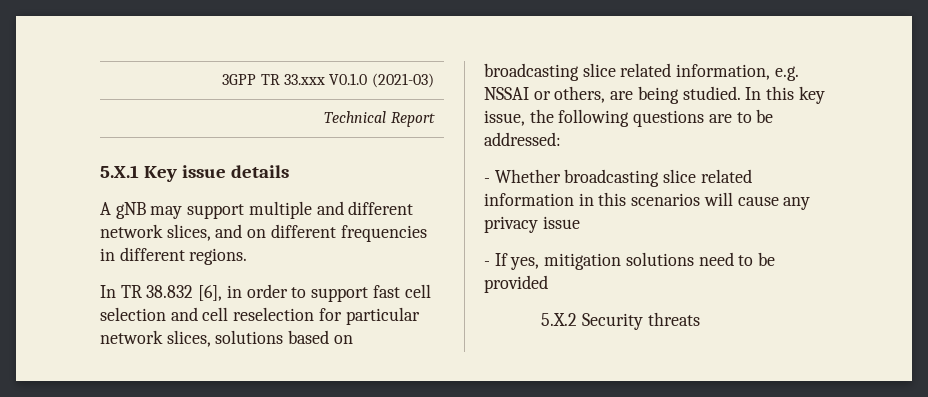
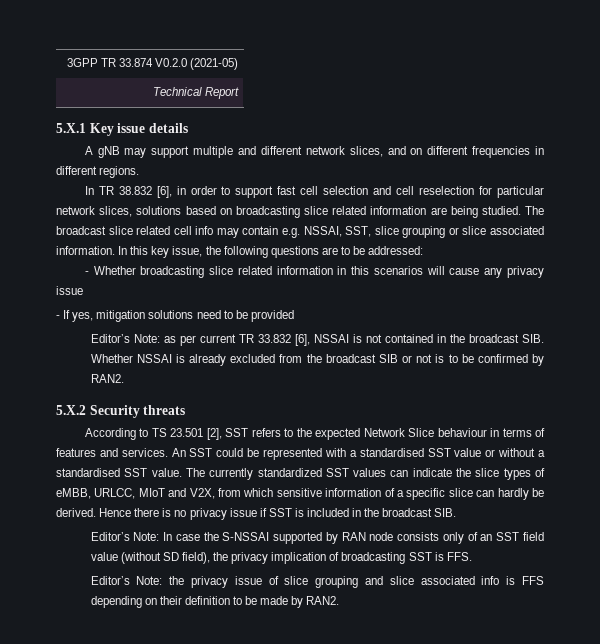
- 3GPP TR 33.xxx V0.1.0 (2021-03)
+ 3GPP TR 33.874 V0.2.0 (2021-05)
- In TR 38.832 [6], in order to support fast cell selection and cell reselection for particular network slices, solutions based on broadcasting slice related information, e.g. NSSAI or others, are being studied.
+ In TR 38.832 [6], in order to support fast cell selection and cell reselection for particular network slices, solutions based on broadcasting slice related information are being studied. The broadcast slice related cell info may contain e.g. NSSAI, SST, slice grouping or slice associated information.
+ Editor’s Note: as per current TR 33.832 [6], NSSAI is not contained in the broadcast SIB. Whether NSSAI is already excluded from the broadcast SIB or not is to be confirmed by RAN2.
  5.X.2 Security threats
+ According to TS 23.501 [2], SST refers to the expected Network Slice behaviour in terms of features and services. An SST could be represented with a standardised SST value or without a standardised SST value. The currently standardized SST values can indicate the slice types of eMBB, URLCC, MIoT and V2X, from which sensitive information of a specific slice can hardly be derived. Hence there is no privacy issue if SST is included in the broadcast SIB.
+ Editor’s Note: In case the S-NSSAI supported by RAN node consists only of an SST field value (without SD field), the privacy implication of broadcasting SST is FFS.
+ Editor’s Note: the privacy issue of slice grouping and slice associated info is FFS depending on their definition to be made by RAN2.

